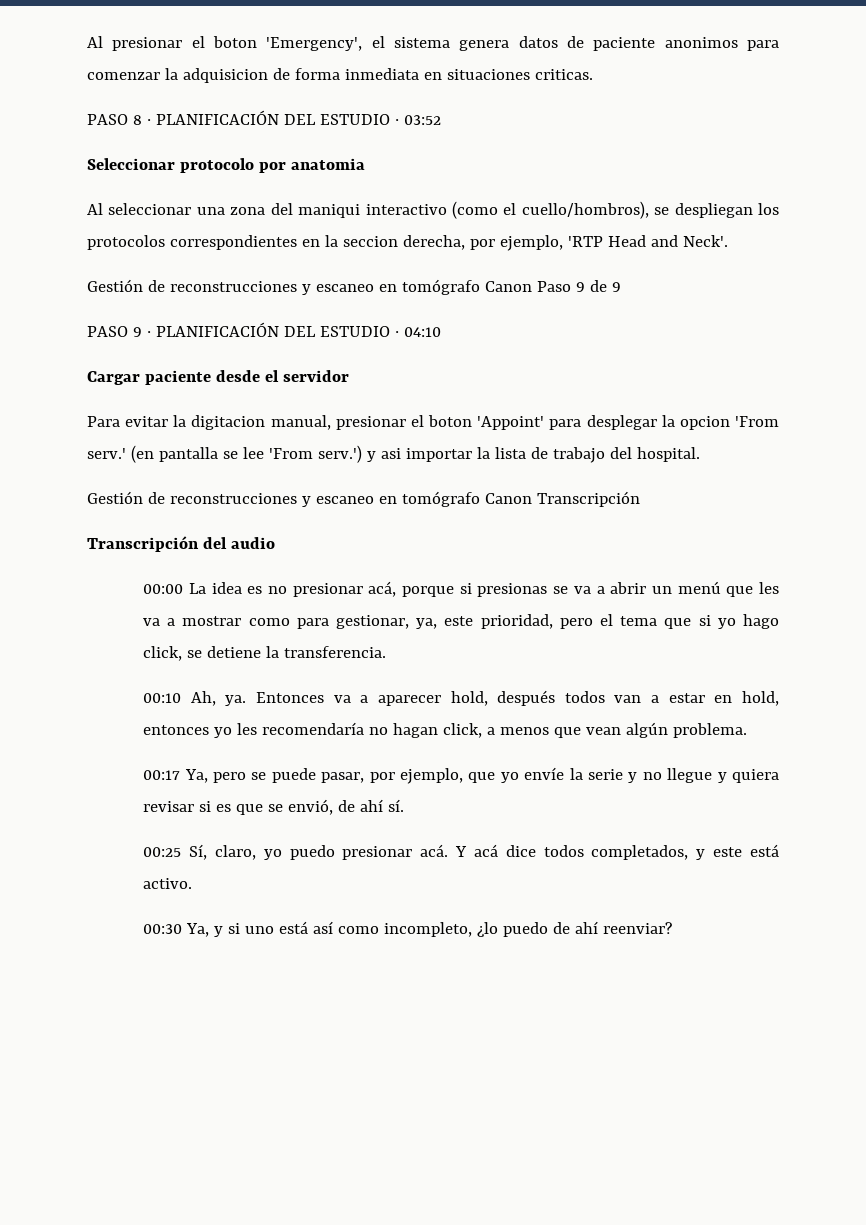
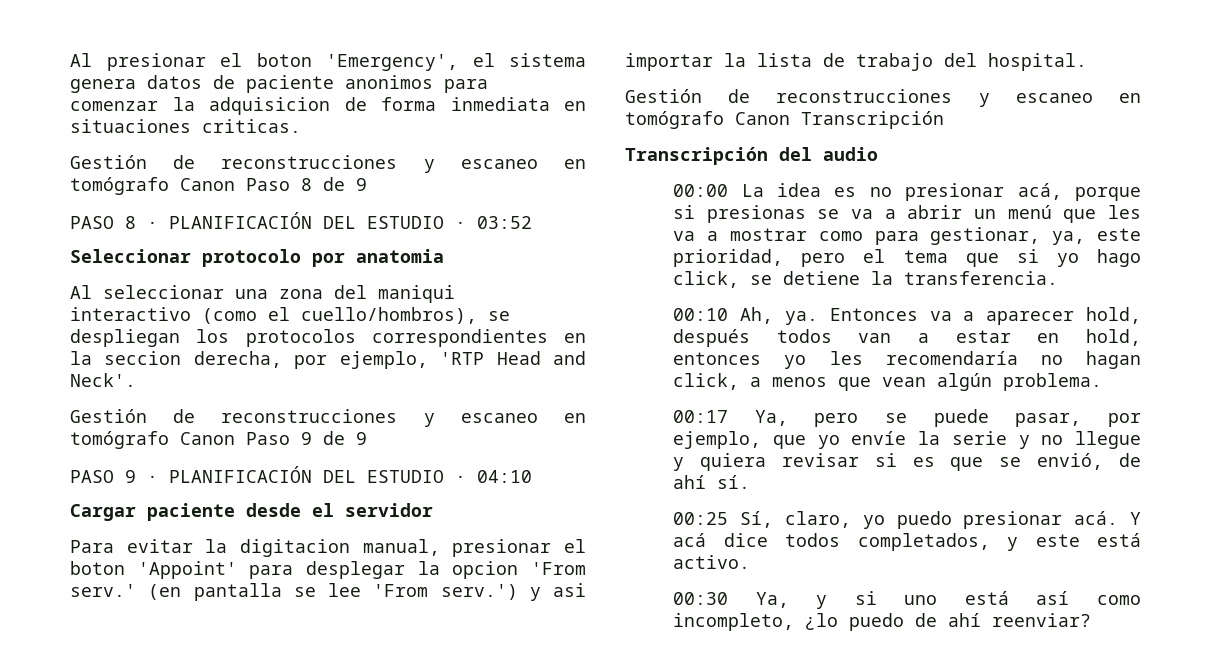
+ Gestión de reconstrucciones y escaneo en tomógrafo Canon Paso 8 de 9

